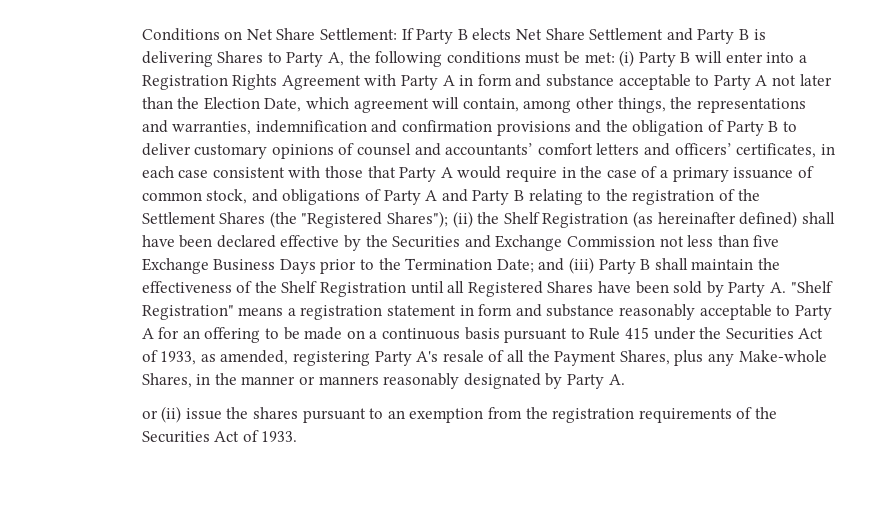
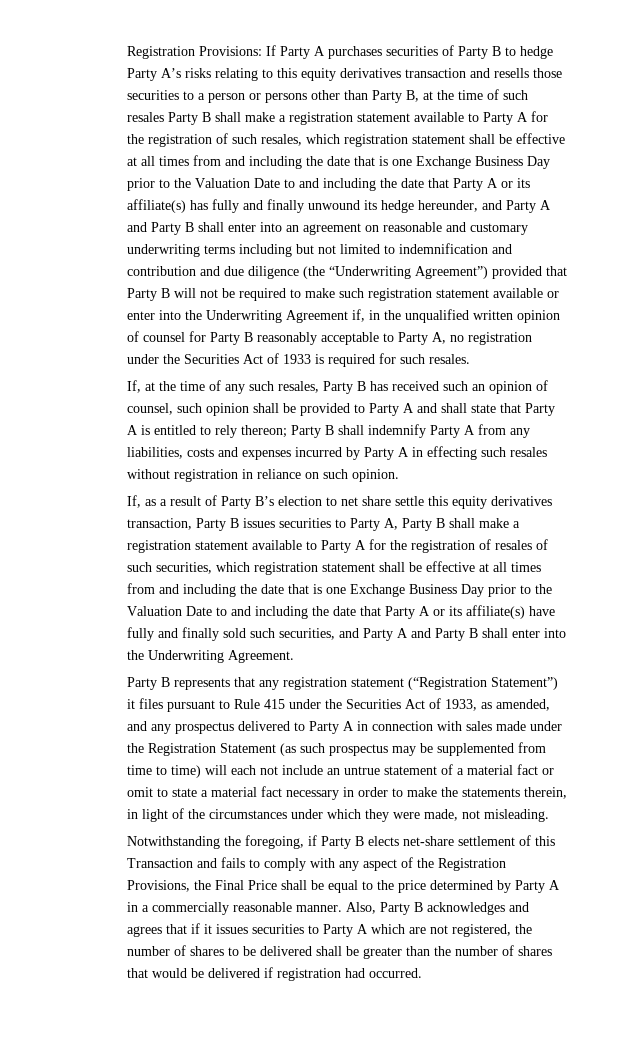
- Conditions on Net Share Settlement: If Party B elects Net Share Settlement and Party B is delivering Shares to Party A, the following conditions must be met: (i) Party B will enter into a Registration Rights Agreement with Party A in form and substance acceptable to Party A not later than the Election Date, which agreement will contain, among other things, the representations and warranties, indemnification and confirmation provisions and the obligation of Party B to deliver customary opinions of counsel and accountants’ comfort letters and officers’ certificates, in each case consistent with those that Party A would require in the case of a primary issuance of common stock, and obligations of Party A and Party B relating to the registration of the Settlement Shares (the "Registered Shares"); (ii) the Shelf Registration (as hereinafter defined) shall have been declared effective by the Securities and Exchange Commission not less than five Exchange Business Days prior to the Termination Date; and (iii) Party B shall maintain the effectiveness of the Shelf Registration until all Registered Shares have been sold by Party A. "Shelf Registration" means a registration statement in form and substance reasonably acceptable to Party A for an offering to be made on a continuous basis pursuant to Rule 415 under the Securities Act of 1933, as amended, registering Party A's resale of all the Payment Shares, plus any Make-whole Shares, in the manner or manners reasonably designated by Party A.
- or (ii) issue the shares pursuant to an exemption from the registration requirements of the Securities Act of 1933.
+ Registration Provisions: If Party A purchases securities of Party B to hedge Party A’s risks relating to this equity derivatives transaction and resells those securities to a person or persons other than Party B, at the time of such resales Party B shall make a registration statement available to Party A for the registration of such resales, which registration statement shall be effective at all times from and including the date that is one Exchange Business Day prior to the Valuation Date to and including the date that Party A or its affiliate(s) has fully and finally unwound its hedge hereunder, and Party A and Party B shall enter into an agreement on reasonable and customary underwriting terms including but not limited to indemnification and contribution and due diligence (the “Underwriting Agreement”) provided that Party B will not be required to make such registration statement available or enter into the Underwriting Agreement if, in the unqualified written opinion of counsel for Party B reasonably acceptable to Party A, no registration under the Securities Act of 1933 is required for such resales.
+ If, at the time of any such resales, Party B has received such an opinion of counsel, such opinion shall be provided to Party A and shall state that Party A is entitled to rely thereon; Party B shall indemnify Party A from any liabilities, costs and expenses incurred by Party A in effecting such resales without registration in reliance on such opinion.
+ If, as a result of Party B’s election to net share settle this equity derivatives transaction, Party B issues securities to Party A, Party B shall make a registration statement available to Party A for the registration of resales of such securities, which registration statement shall be effective at all times from and including the date that is one Exchange Business Day prior to the Valuation Date to and including the date that Party A or its affiliate(s) have fully and finally sold such securities, and Party A and Party B shall enter into the Underwriting Agreement.
+ Party B represents that any registration statement (“Registration Statement”) it files pursuant to Rule 415 under the Securities Act of 1933, as amended, and any prospectus delivered to Party A in connection with sales made under the Registration Statement (as such prospectus may be supplemented from time to time) will each not include an untrue statement of a material fact or omit to state a material fact necessary in order to make the statements therein, in light of the circumstances under which they were made, not misleading.
+ Notwithstanding the foregoing, if Party B elects net-share settlement of this Transaction and fails to comply with any aspect of the Registration Provisions, the Final Price shall be equal to the price determined by Party A in a commercially reasonable manner. Also, Party B acknowledges and agrees that if it issues securities to Party A which are not registered, the number of shares to be delivered shall be greater than the number of shares that would be delivered if registration had occurred.

